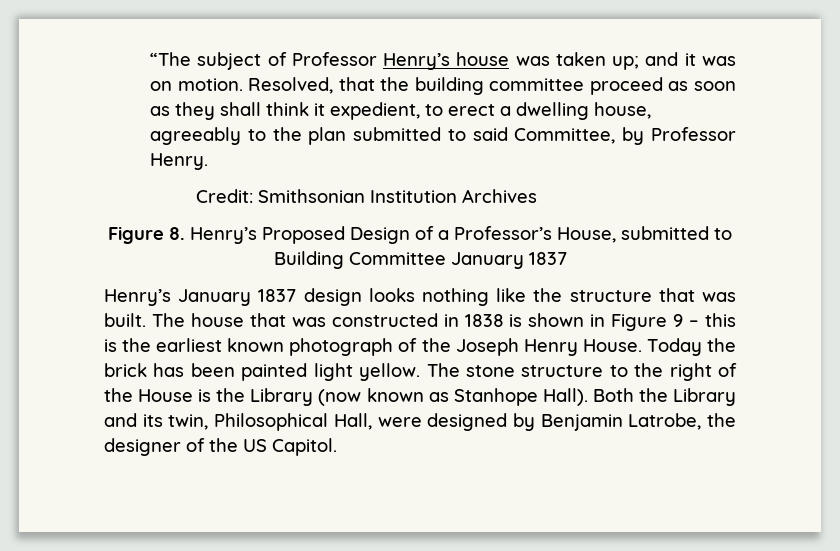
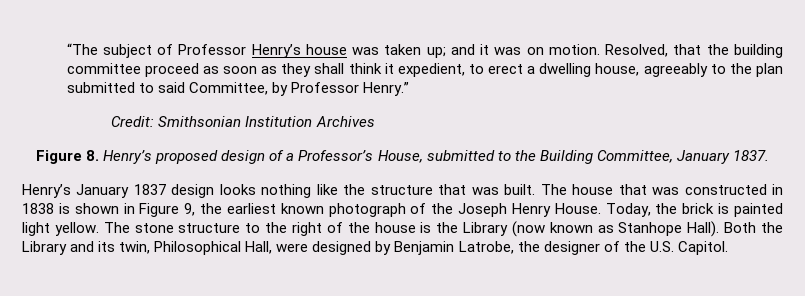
- Resolved, that the building committee proceed as soon as they shall think it expedient, to erect a dwelling house, agreeably to the plan submitted to said Committee, by Professor Henry.
+ Resolved, that the building committee proceed as soon as they shall think it expedient, to erect a dwelling house, agreeably to the plan submitted to said Committee, by Professor Henry.”
- Figure 8. Henry’s Proposed Design of a Professor’s House, submitted to Building Committee January 1837
+ Figure 8. Henry’s proposed design of a Professor’s House, submitted to the Building Committee, January 1837.
- The house that was constructed in 1838 is shown in Figure 9 – this is the earliest known photograph of the Joseph Henry House.
+ The house that was constructed in 1838 is shown in Figure 9, the earliest known photograph of the Joseph Henry House.
- Today the brick has been painted light yellow.
+ Today, the brick is painted light yellow.
- The stone structure to the right of the House is the Library (now known as Stanhope Hall).
+ The stone structure to the right of the house is the Library (now known as Stanhope Hall).
- Both the Library and its twin, Philosophical Hall, were designed by Benjamin Latrobe, the designer of the US Capitol.
+ Both the Library and its twin, Philosophical Hall, were designed by Benjamin Latrobe, the designer of the U.S. Capitol.

